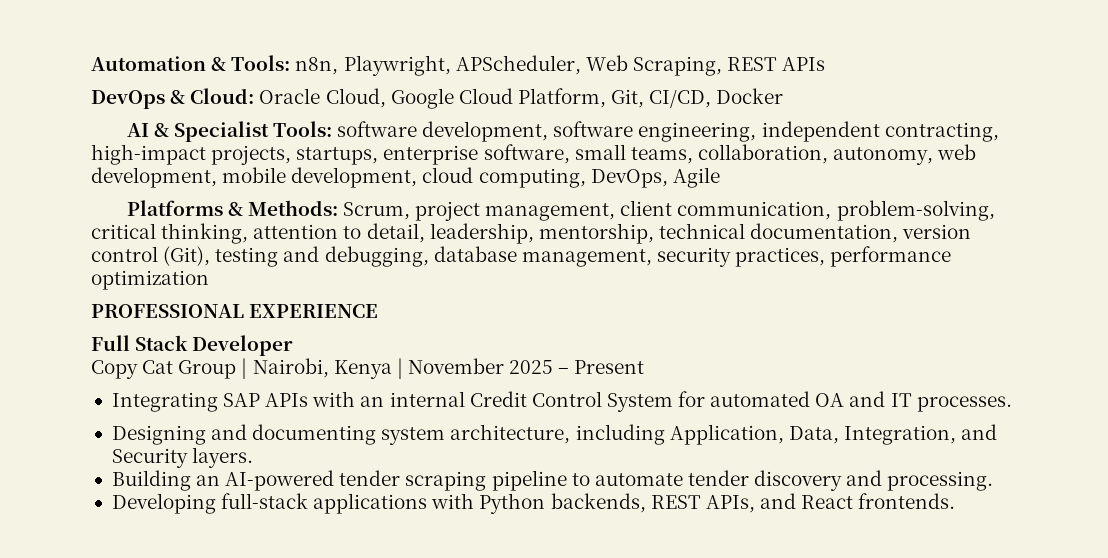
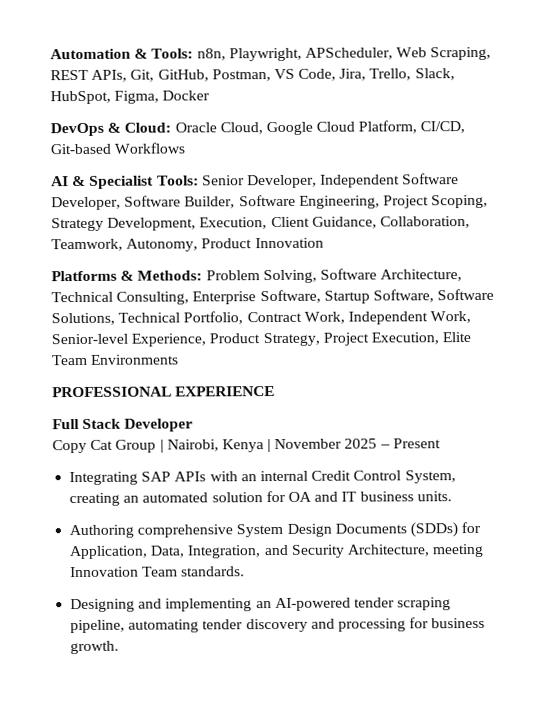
- Automation & Tools: n8n, Playwright, APScheduler, Web Scraping, REST APIs
+ Automation & Tools: n8n, Playwright, APScheduler, Web Scraping, REST APIs, Git, GitHub, Postman, VS Code, Jira, Trello, Slack, HubSpot, Figma, Docker
- DevOps & Cloud: Oracle Cloud, Google Cloud Platform, Git, CI/CD, Docker
+ DevOps & Cloud: Oracle Cloud, Google Cloud Platform, CI/CD, Git-based Workflows
- AI & Specialist Tools: software development, software engineering, independent contracting, high-impact projects, startups, enterprise software, small teams, collaboration, autonomy, web development, mobile development, cloud computing, DevOps, Agile
- Platforms & Methods: Scrum, project management, client communication, problem-solving, critical thinking, attention to detail, leadership, mentorship, technical documentation, version control (Git), testing and debugging, database management, security practices, performance optimization
+ AI & Specialist Tools: Senior Developer, Independent Software Developer, Software Builder, Software Engineering, Project Scoping, Strategy Development, Execution, Client Guidance, Collaboration, Teamwork, Autonomy, Product Innovation
+ Platforms & Methods: Problem Solving, Software Architecture, Technical Consulting, Enterprise Software, Startup Software, Software Solutions, Technical Portfolio, Contract Work, Independent Work, Senior-level Experience, Product Strategy, Project Execution, Elite Team Environments
- Integrating SAP APIs with an internal Credit Control System for automated OA and IT processes.
- Designing and documenting system architecture, including Application, Data, Integration, and Security layers.
- Building an AI-powered tender scraping pipeline to automate tender discovery and processing.
- Developing full-stack applications with Python backends, REST APIs, and React frontends.
+ Integrating SAP APIs with an internal Credit Control System, creating an automated solution for OA and IT business units.
+ Authoring comprehensive System Design Documents (SDDs) for Application, Data, Integration, and Security Architecture, meeting Innovation Team standards.
+ Designing and implementing an AI-powered tender scraping pipeline, automating tender discovery and processing for business growth.

